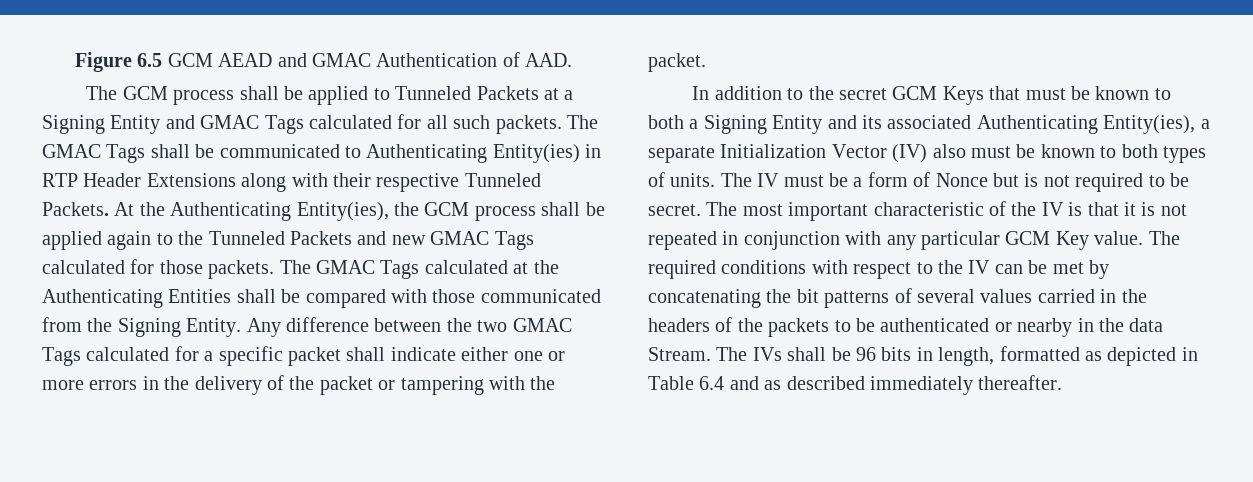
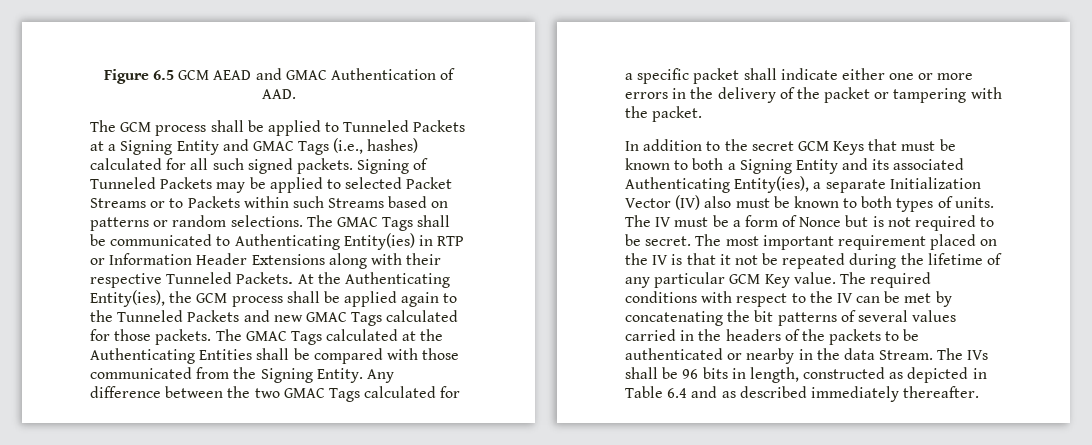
- The GCM process shall be applied to Tunneled Packets at a Signing Entity and GMAC Tags calculated for all such packets.
+ The GCM process shall be applied to Tunneled Packets at a Signing Entity and GMAC Tags (i.e., hashes) calculated for all such signed packets. Signing of Tunneled Packets may be applied to selected Packet Streams or to Packets within such Streams based on patterns or random selections.
- The GMAC Tags shall be communicated to Authenticating Entity(ies) in RTP Header Extensions along with their respective Tunneled Packets.
+ The GMAC Tags shall be communicated to Authenticating Entity(ies) in RTP or Information Header Extensions along with their respective Tunneled Packets.
- The most important characteristic of the IV is that it is not repeated in conjunction with any particular GCM Key value.
+ The most important requirement placed on the IV is that it not be repeated during the lifetime of any particular GCM Key value.
- The IVs shall be 96 bits in length, formatted as depicted in Table 6.4 and as described immediately thereafter.
+ The IVs shall be 96 bits in length, constructed as depicted in Table 6.4 and as described immediately thereafter.

